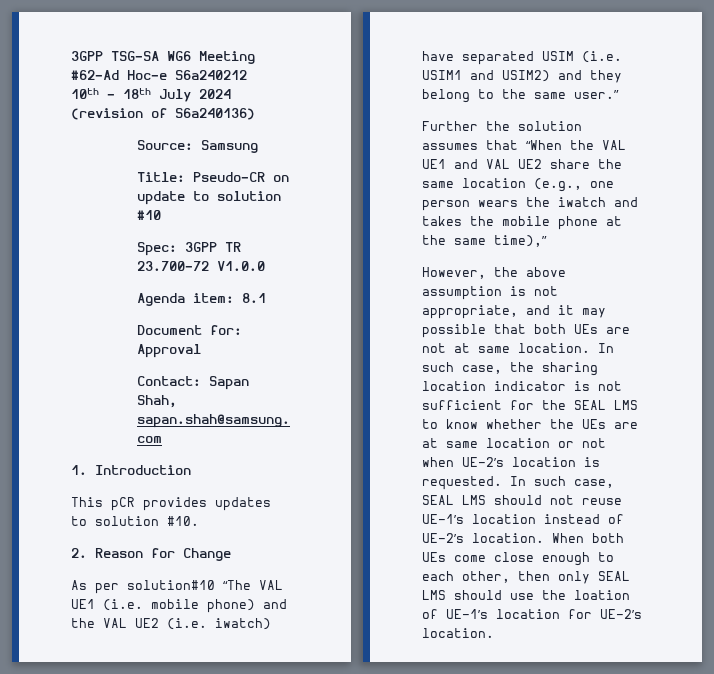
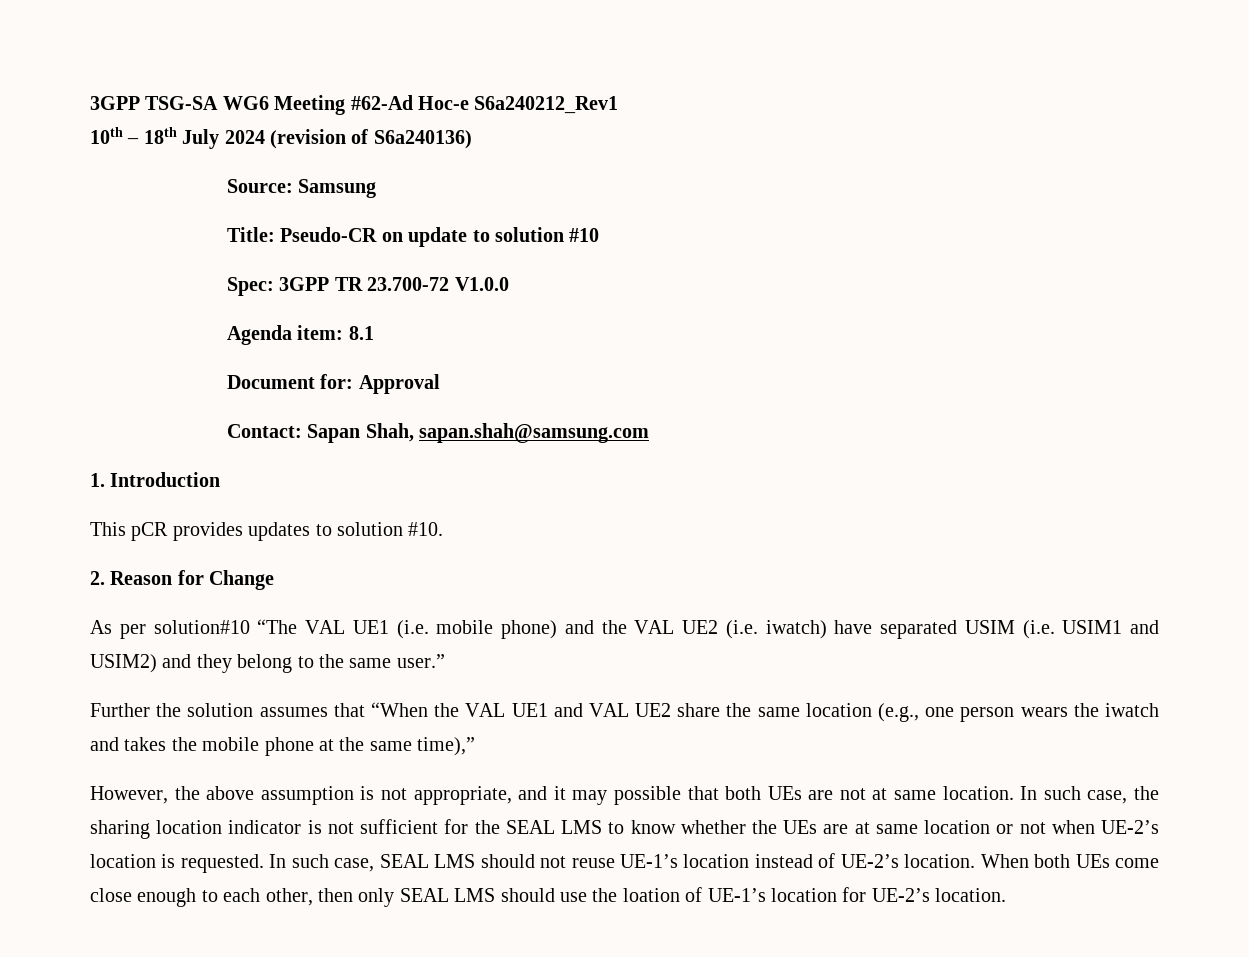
- 3GPP TSG-SA WG6 Meeting #62-Ad Hoc-e S6a240212
+ 3GPP TSG-SA WG6 Meeting #62-Ad Hoc-e S6a240212_Rev1

